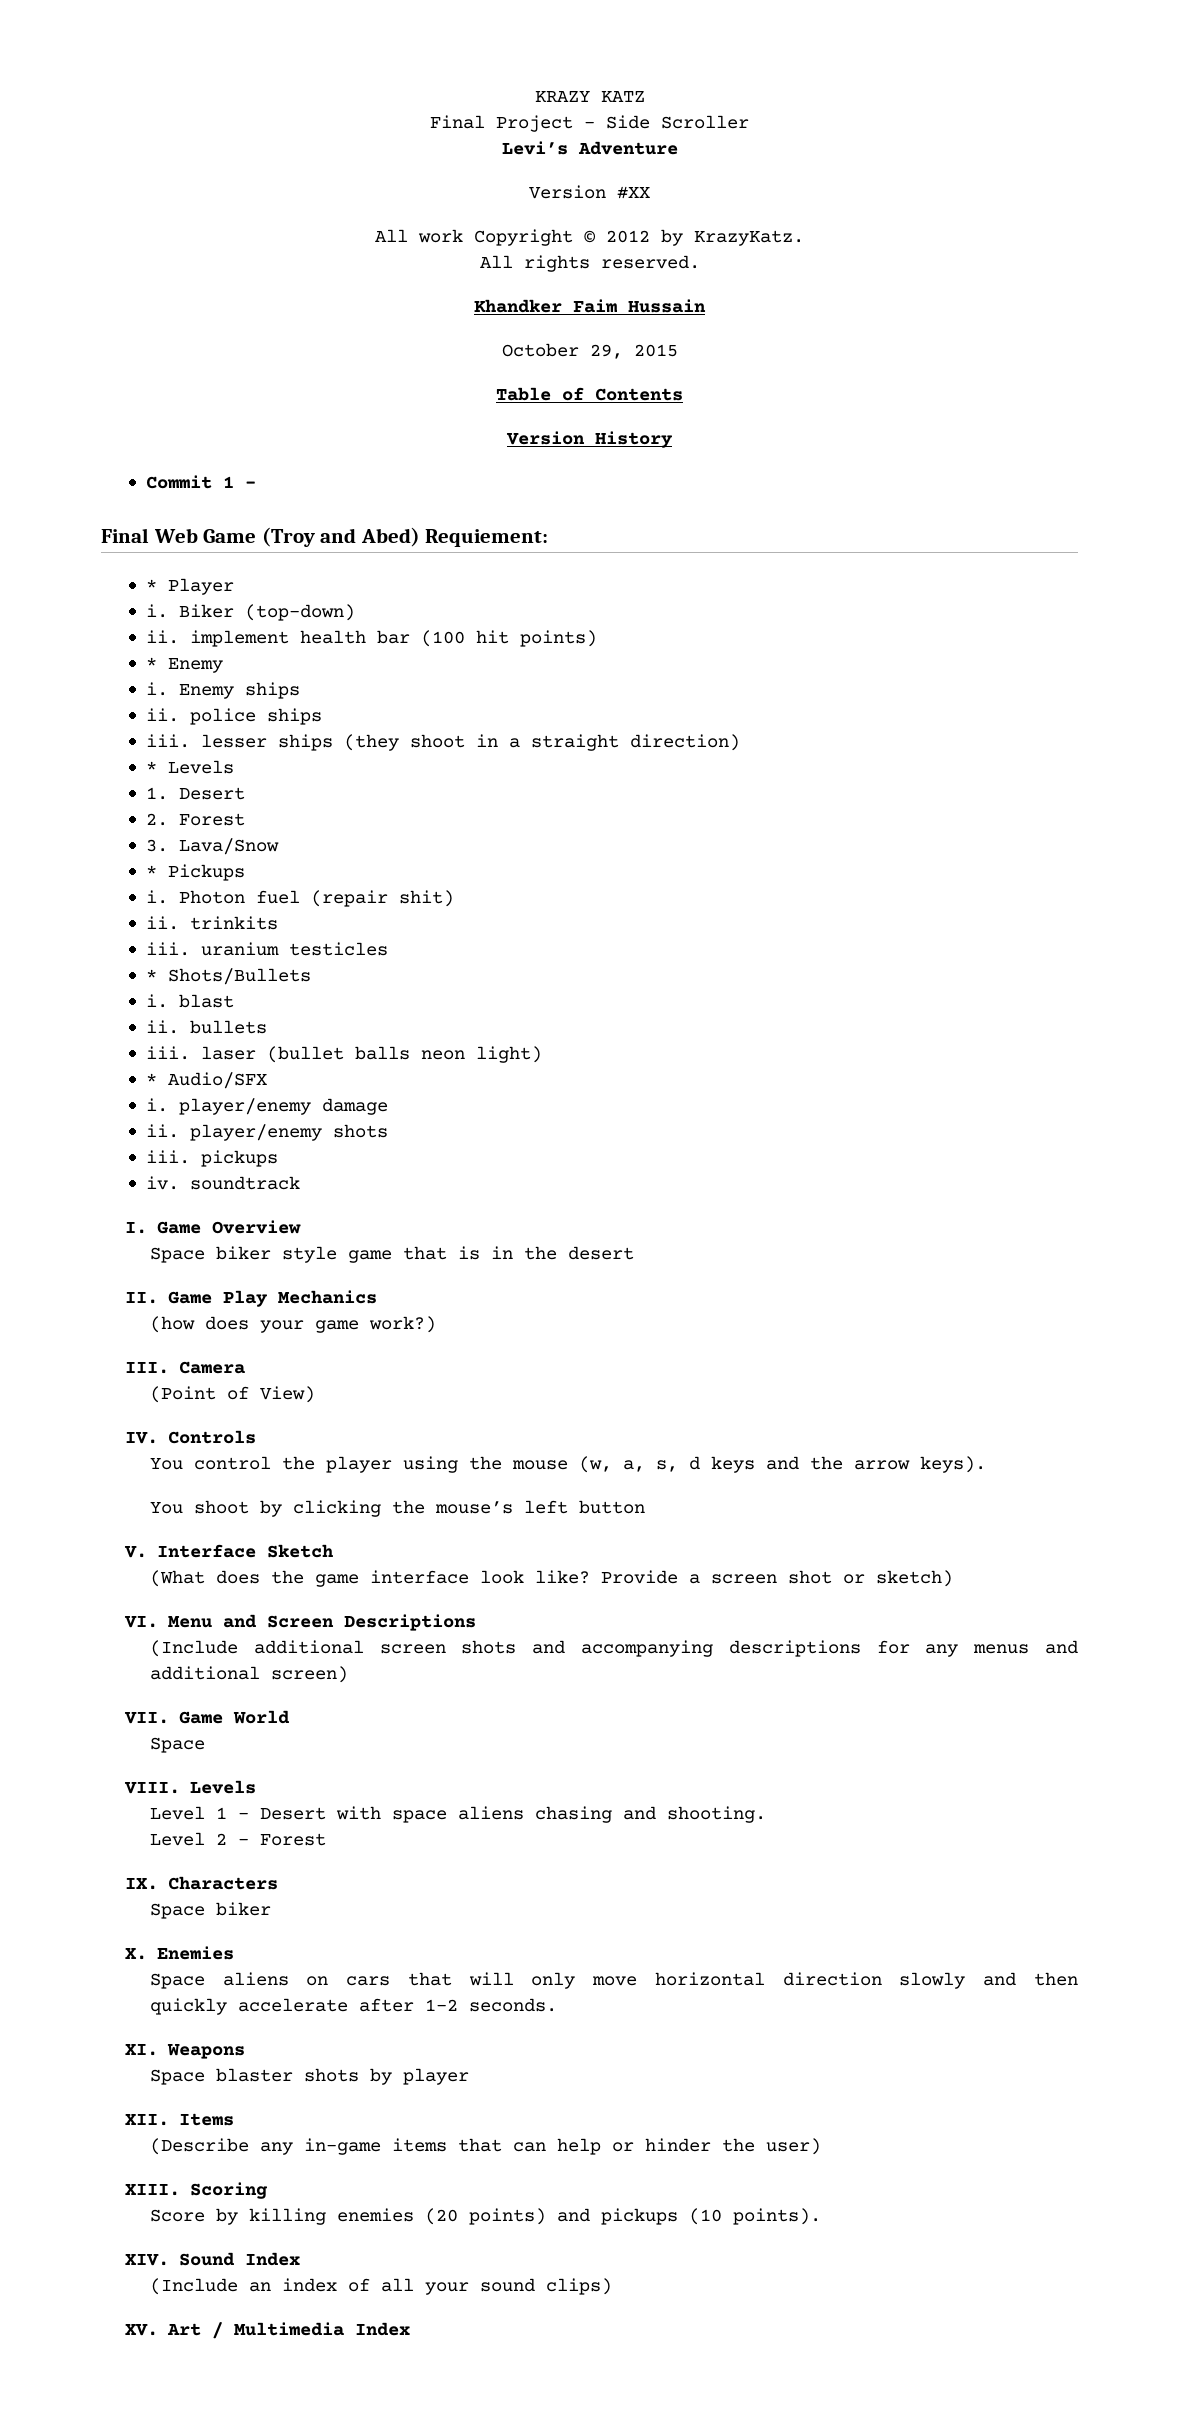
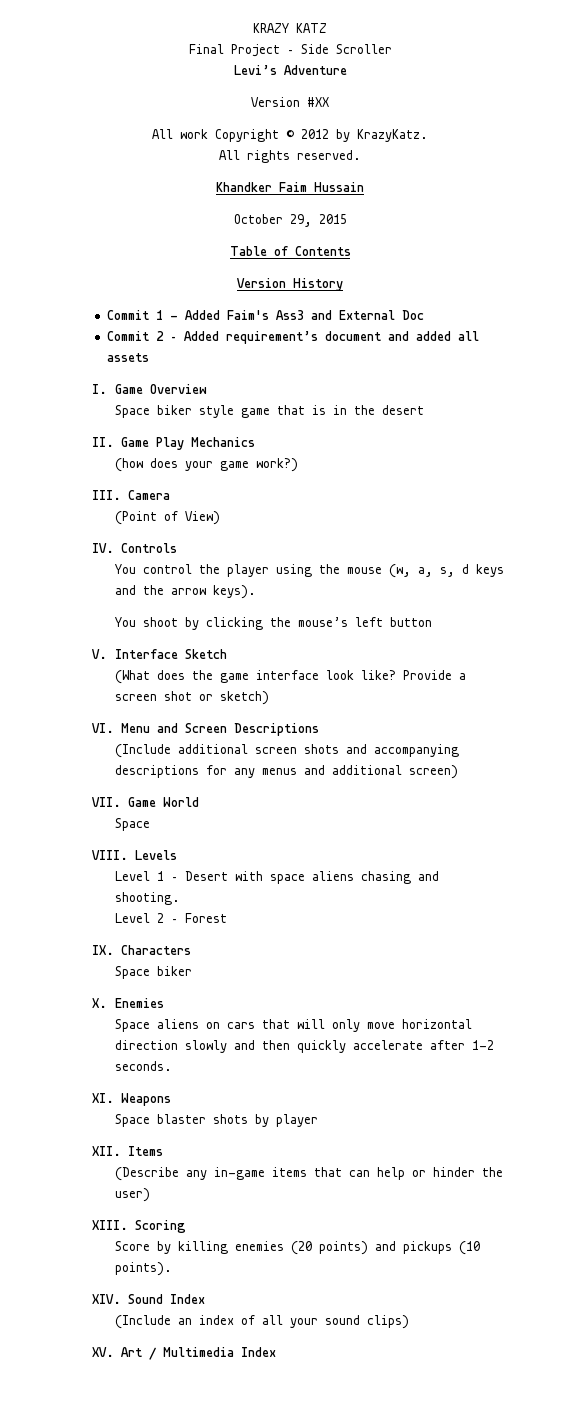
- Commit 1 -
- Final Web Game (Troy and Abed) Requiement:
- * Player
- i. Biker (top-down)
- ii. implement health bar (100 hit points)
- * Enemy
- i. Enemy ships
- ii. police ships
- iii. lesser ships (they shoot in a straight direction)
- * Levels
- 1. Desert
- 2. Forest
- 3. Lava/Snow
- * Pickups
- i. Photon fuel (repair shit)
- ii. trinkits
- iii. uranium testicles
- * Shots/Bullets
- i. blast
- ii. bullets
- iii. laser (bullet balls neon light)
- * Audio/SFX
- i. player/enemy damage
- ii. player/enemy shots
- iii. pickups
- iv. soundtrack
+ Commit 1 - Added Faim's Ass3 and External Doc
+ Commit 2 – Added requirement’s document and added all assets

